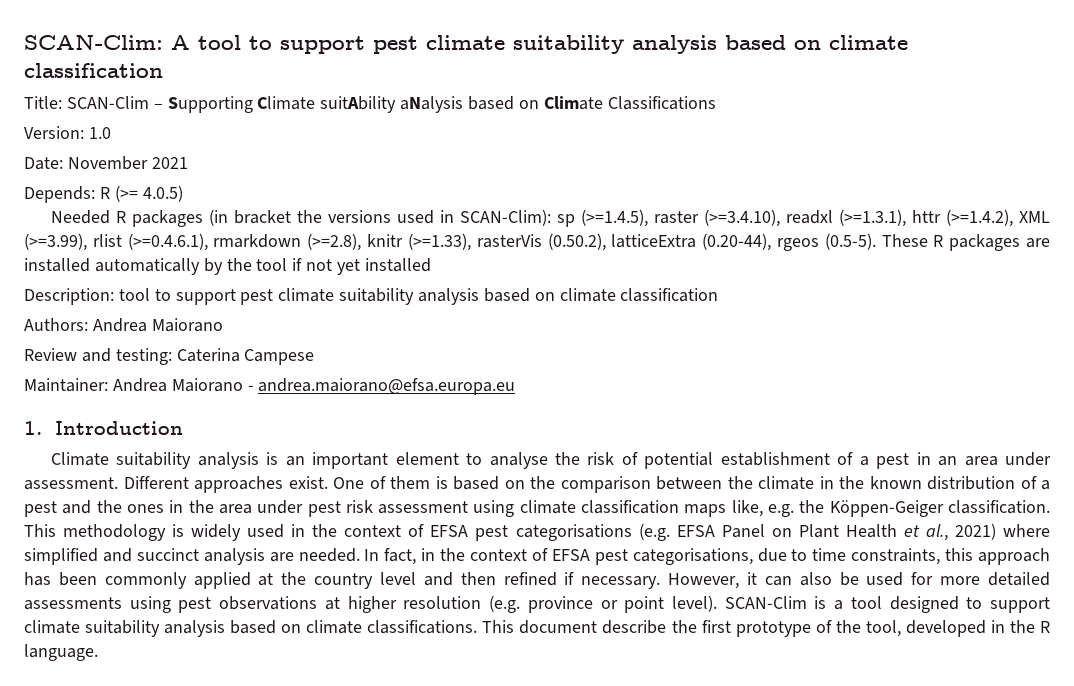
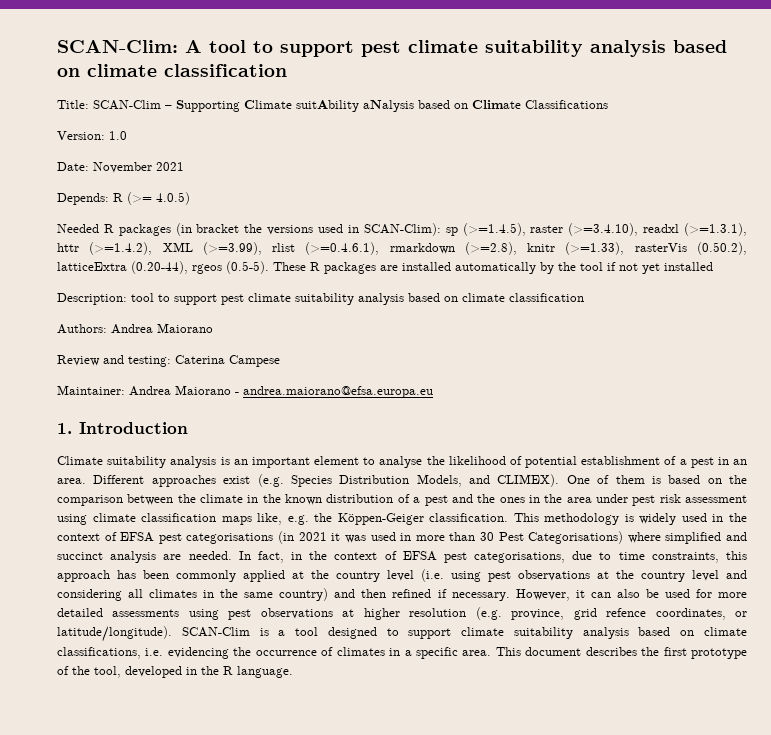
- Climate suitability analysis is an important element to analyse the risk of potential establishment of a pest in an area under assessment. Different approaches exist.
+ Climate suitability analysis is an important element to analyse the likelihood of potential establishment of a pest in an area. Different approaches exist (e.g. Species Distribution Models, and CLIMEX).
- This methodology is widely used in the context of EFSA pest categorisations (e.g. EFSA Panel on Plant Health et al., 2021) where simplified and succinct analysis are needed.
+ This methodology is widely used in the context of EFSA pest categorisations (in 2021 it was used in more than 30 Pest Categorisations) where simplified and succinct analysis are needed.
- In fact, in the context of EFSA pest categorisations, due to time constraints, this approach has been commonly applied at the country level and then refined if necessary.
+ In fact, in the context of EFSA pest categorisations, due to time constraints, this approach has been commonly applied at the country level (i.e. using pest observations at the country level and considering all climates in the same country) and then refined if necessary.
- However, it can also be used for more detailed assessments using pest observations at higher resolution (e.g. province or point level).
+ However, it can also be used for more detailed assessments using pest observations at higher resolution (e.g. province, grid refence coordinates, or latitude/longitude).
- SCAN-Clim is a tool designed to support climate suitability analysis based on climate classifications.
+ SCAN-Clim is a tool designed to support climate suitability analysis based on climate classifications, i.e. evidencing the occurrence of climates in a specific area.
- This document describe the first prototype of the tool, developed in the R language.
+ This document describes the first prototype of the tool, developed in the R language.

